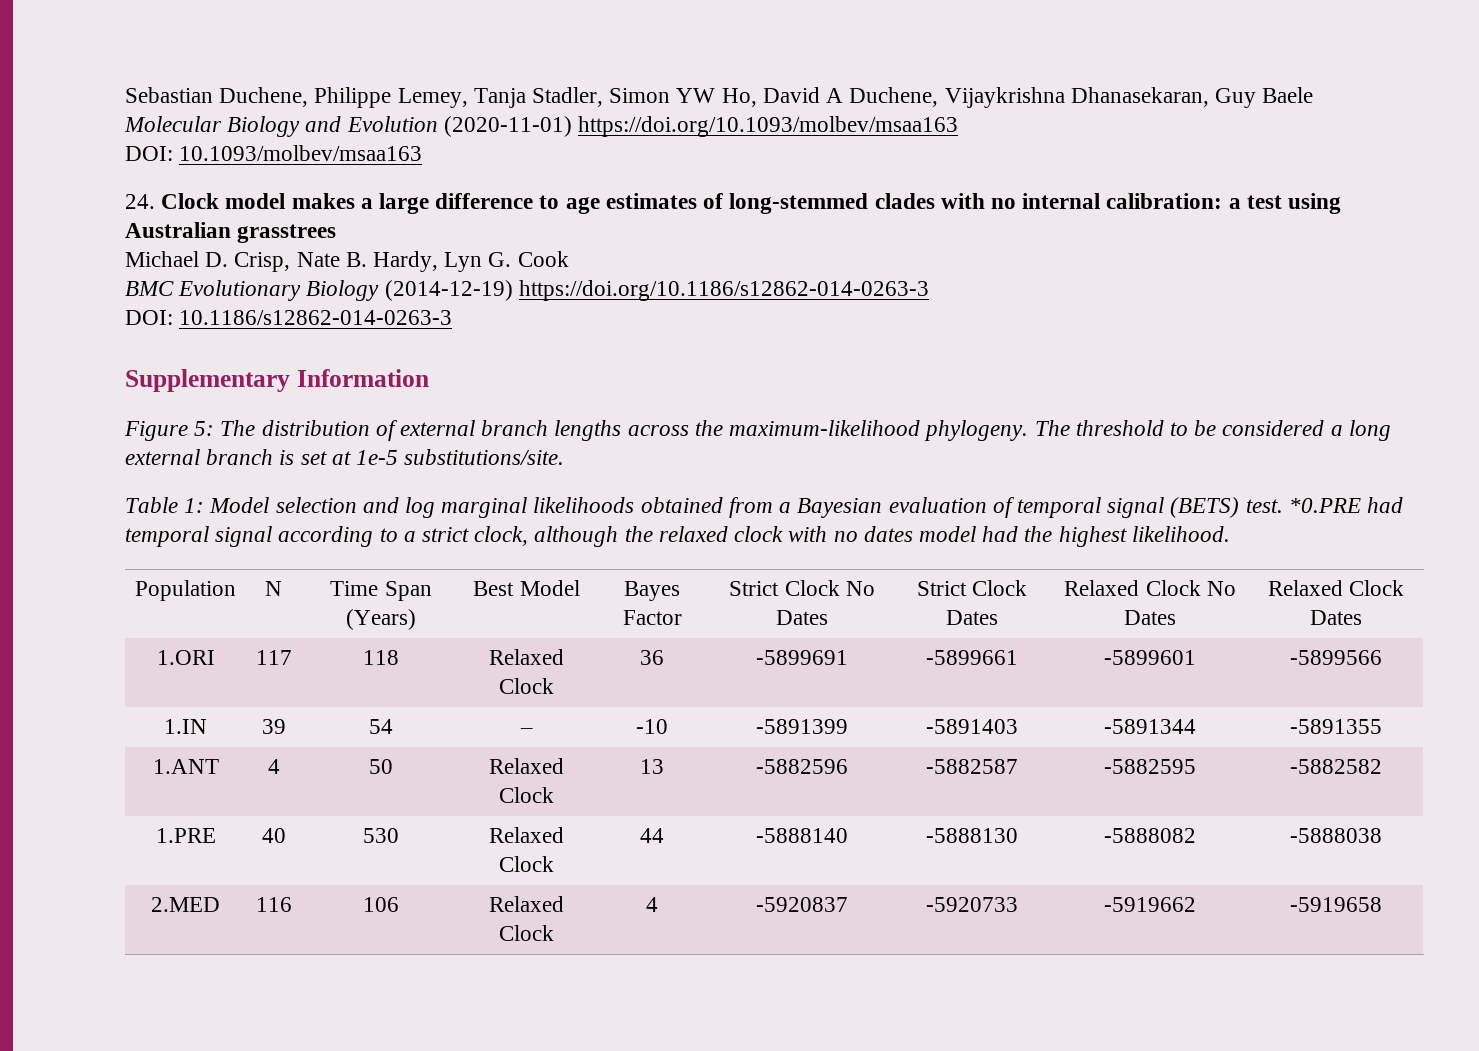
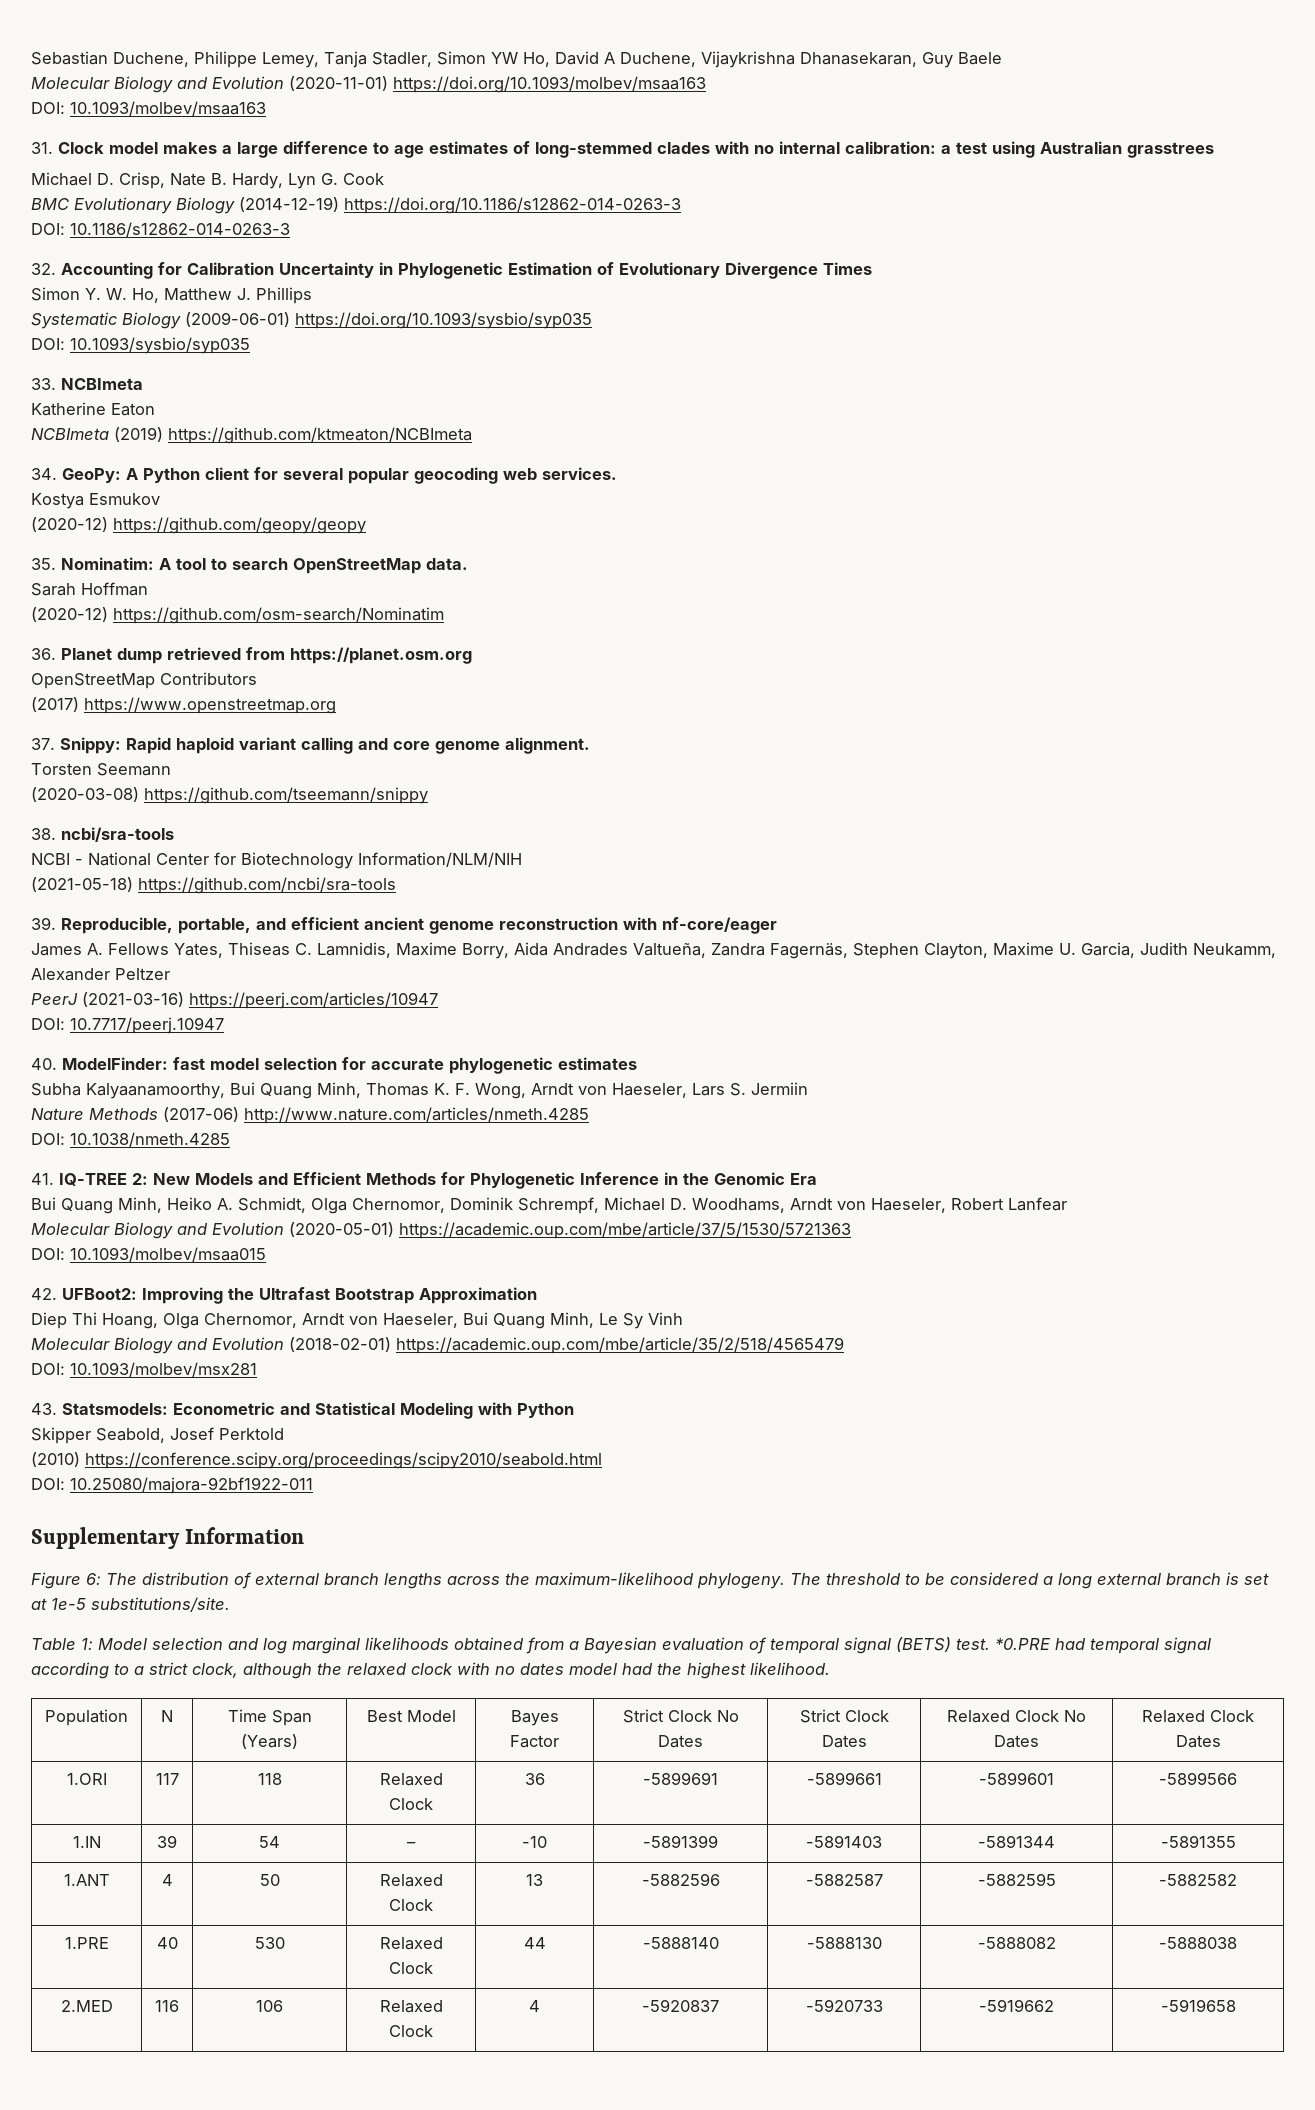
- 24. Clock model makes a large difference to age estimates of long-stemmed clades with no internal calibration: a test using Australian grasstrees
+ 31. Clock model makes a large difference to age estimates of long-stemmed clades with no internal calibration: a test using Australian grasstrees
+ 32. Accounting for Calibration Uncertainty in Phylogenetic Estimation of Evolutionary Divergence Times
+ Simon Y. W. Ho, Matthew J. Phillips
+ Systematic Biology (2009-06-01) https://doi.org/10.1093/sysbio/syp035
+ DOI: 10.1093/sysbio/syp035
+ 33. NCBImeta
+ Katherine Eaton
+ NCBImeta (2019) https://github.com/ktmeaton/NCBImeta
+ 34. GeoPy: A Python client for several popular geocoding web services.
+ Kostya Esmukov
+ (2020-12) https://github.com/geopy/geopy
+ 35. Nominatim: A tool to search OpenStreetMap data.
+ Sarah Hoffman
+ (2020-12) https://github.com/osm-search/Nominatim
+ 36. Planet dump retrieved from https://planet.osm.org
+ OpenStreetMap Contributors
+ (2017) https://www.openstreetmap.org
+ 37. Snippy: Rapid haploid variant calling and core genome alignment.
+ Torsten Seemann
+ (2020-03-08) https://github.com/tseemann/snippy
+ 38. ncbi/sra-tools
+ NCBI - National Center for Biotechnology Information/NLM/NIH
+ (2021-05-18) https://github.com/ncbi/sra-tools
+ 39. Reproducible, portable, and efficient ancient genome reconstruction with nf-core/eager
+ James A. Fellows Yates, Thiseas C. Lamnidis, Maxime Borry, Aida Andrades Valtueña, Zandra Fagernäs, Stephen Clayton, Maxime U. Garcia, Judith Neukamm, Alexander Peltzer
+ PeerJ (2021-03-16) https://peerj.com/articles/10947
+ DOI: 10.7717/peerj.10947
+ 40. ModelFinder: fast model selection for accurate phylogenetic estimates
+ Subha Kalyaanamoorthy, Bui Quang Minh, Thomas K. F. Wong, Arndt von Haeseler, Lars S. Jermiin
+ Nature Methods (2017-06) http://www.nature.com/articles/nmeth.4285
+ DOI: 10.1038/nmeth.4285
+ 41. IQ-TREE 2: New Models and Efficient Methods for Phylogenetic Inference in the Genomic Era
+ Bui Quang Minh, Heiko A. Schmidt, Olga Chernomor, Dominik Schrempf, Michael D. Woodhams, Arndt von Haeseler, Robert Lanfear
+ Molecular Biology and Evolution (2020-05-01) https://academic.oup.com/mbe/article/37/5/1530/5721363
+ DOI: 10.1093/molbev/msaa015
+ 42. UFBoot2: Improving the Ultrafast Bootstrap Approximation
+ Diep Thi Hoang, Olga Chernomor, Arndt von Haeseler, Bui Quang Minh, Le Sy Vinh
+ Molecular Biology and Evolution (2018-02-01) https://academic.oup.com/mbe/article/35/2/518/4565479
+ DOI: 10.1093/molbev/msx281
+ 43. Statsmodels: Econometric and Statistical Modeling with Python
+ Skipper Seabold, Josef Perktold
+ (2010) https://conference.scipy.org/proceedings/scipy2010/seabold.html
+ DOI: 10.25080/majora-92bf1922-011
- Figure 5: The distribution of external branch lengths across the maximum-likelihood phylogeny.
+ Figure 6: The distribution of external branch lengths across the maximum-likelihood phylogeny.

